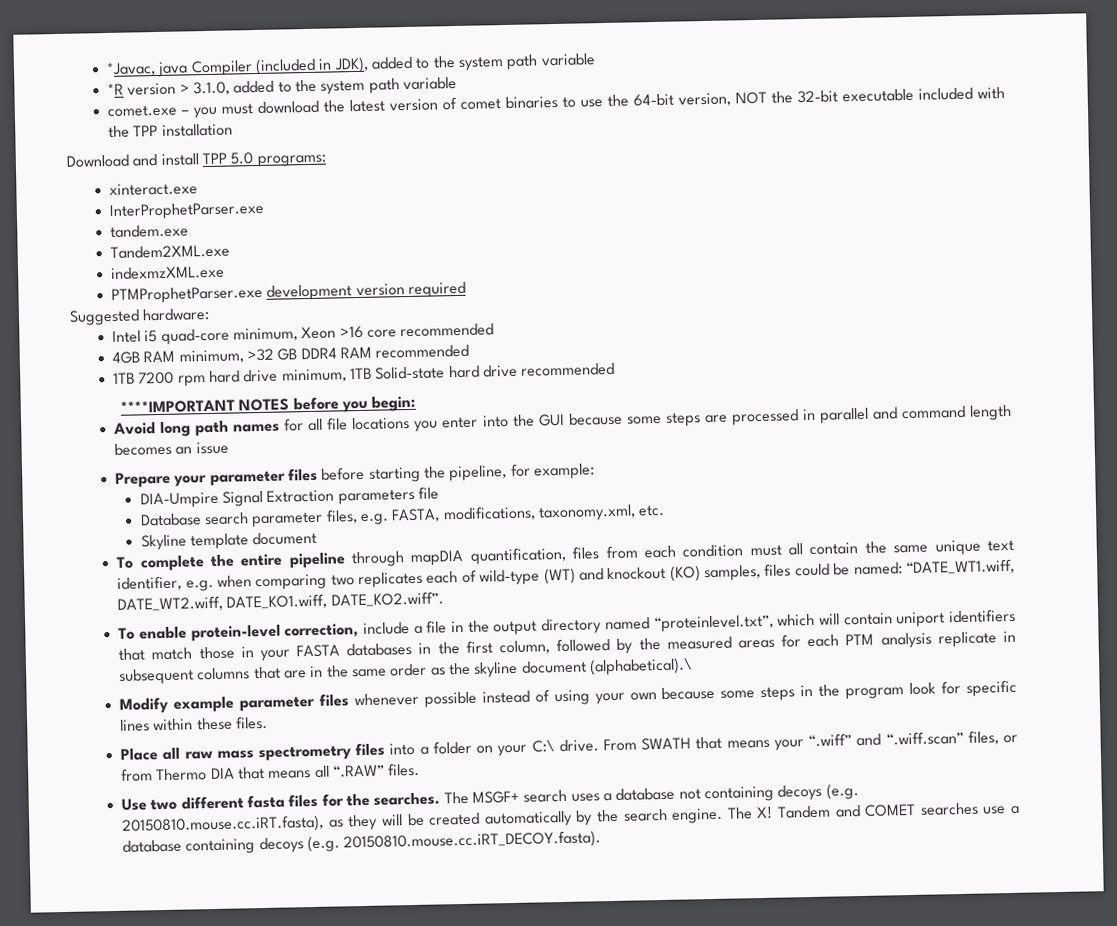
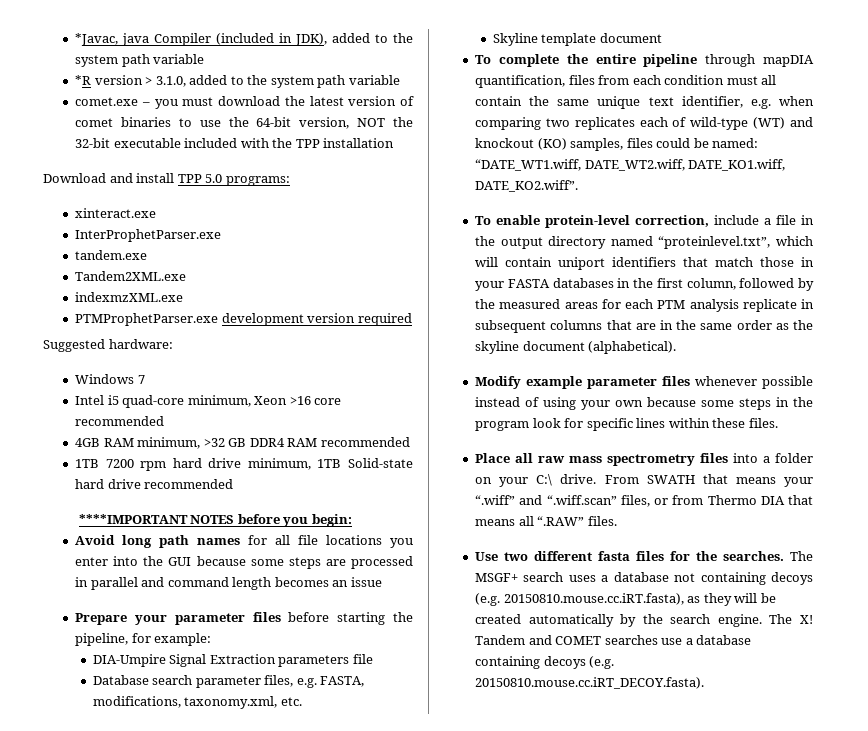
+ Windows 7
- To enable protein-level correction, include a file in the output directory named “proteinlevel.txt”, which will contain uniport identifiers that match those in your FASTA databases in the first column, followed by the measured areas for each PTM analysis replicate in subsequent columns that are in the same order as the skyline document (alphabetical).\
+ To enable protein-level correction, include a file in the output directory named “proteinlevel.txt”, which will contain uniport identifiers that match those in your FASTA databases in the first column, followed by the measured areas for each PTM analysis replicate in subsequent columns that are in the same order as the skyline document (alphabetical).

